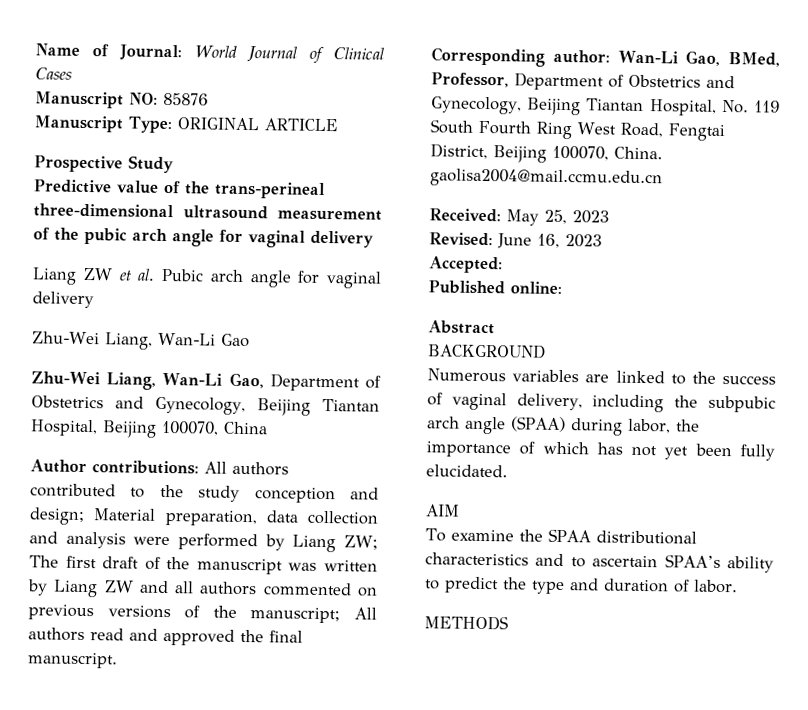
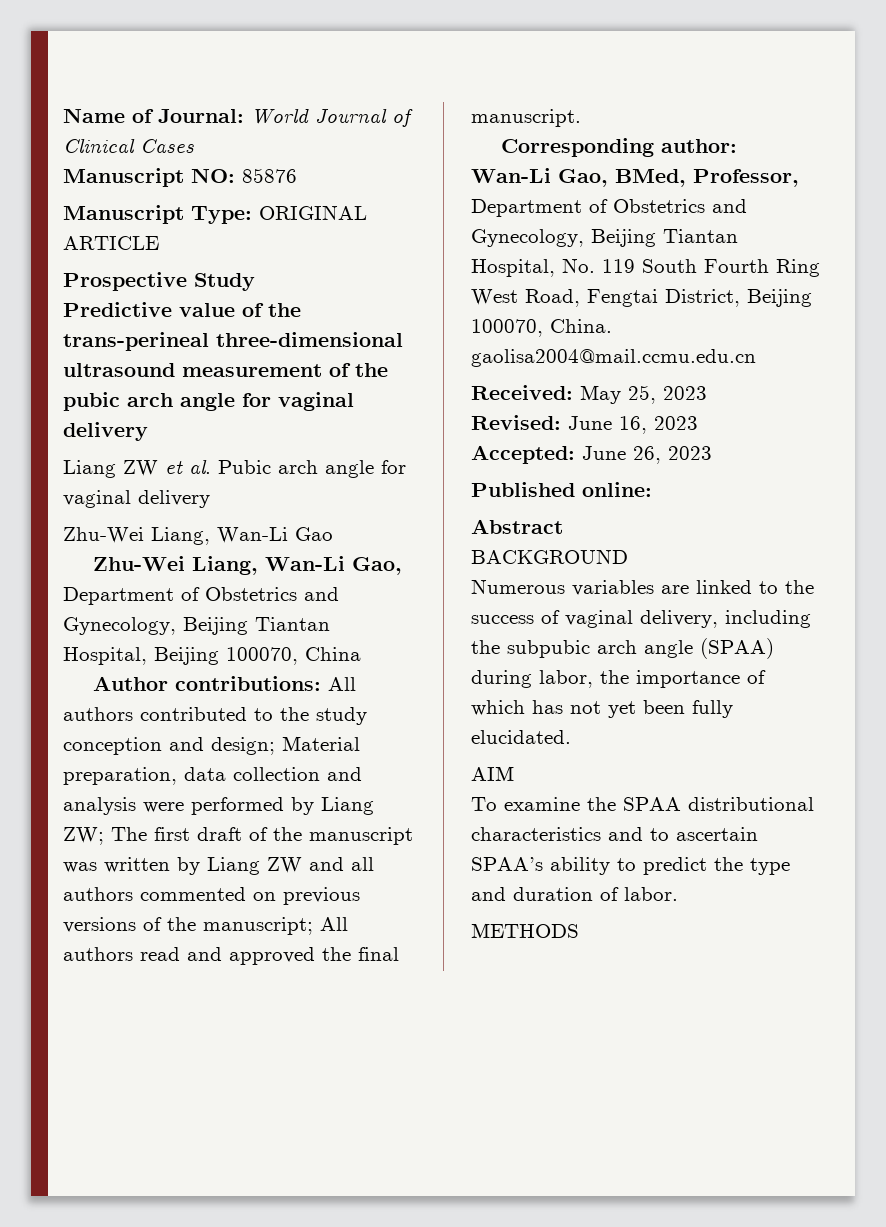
- Accepted:
+ Accepted: June 26, 2023

